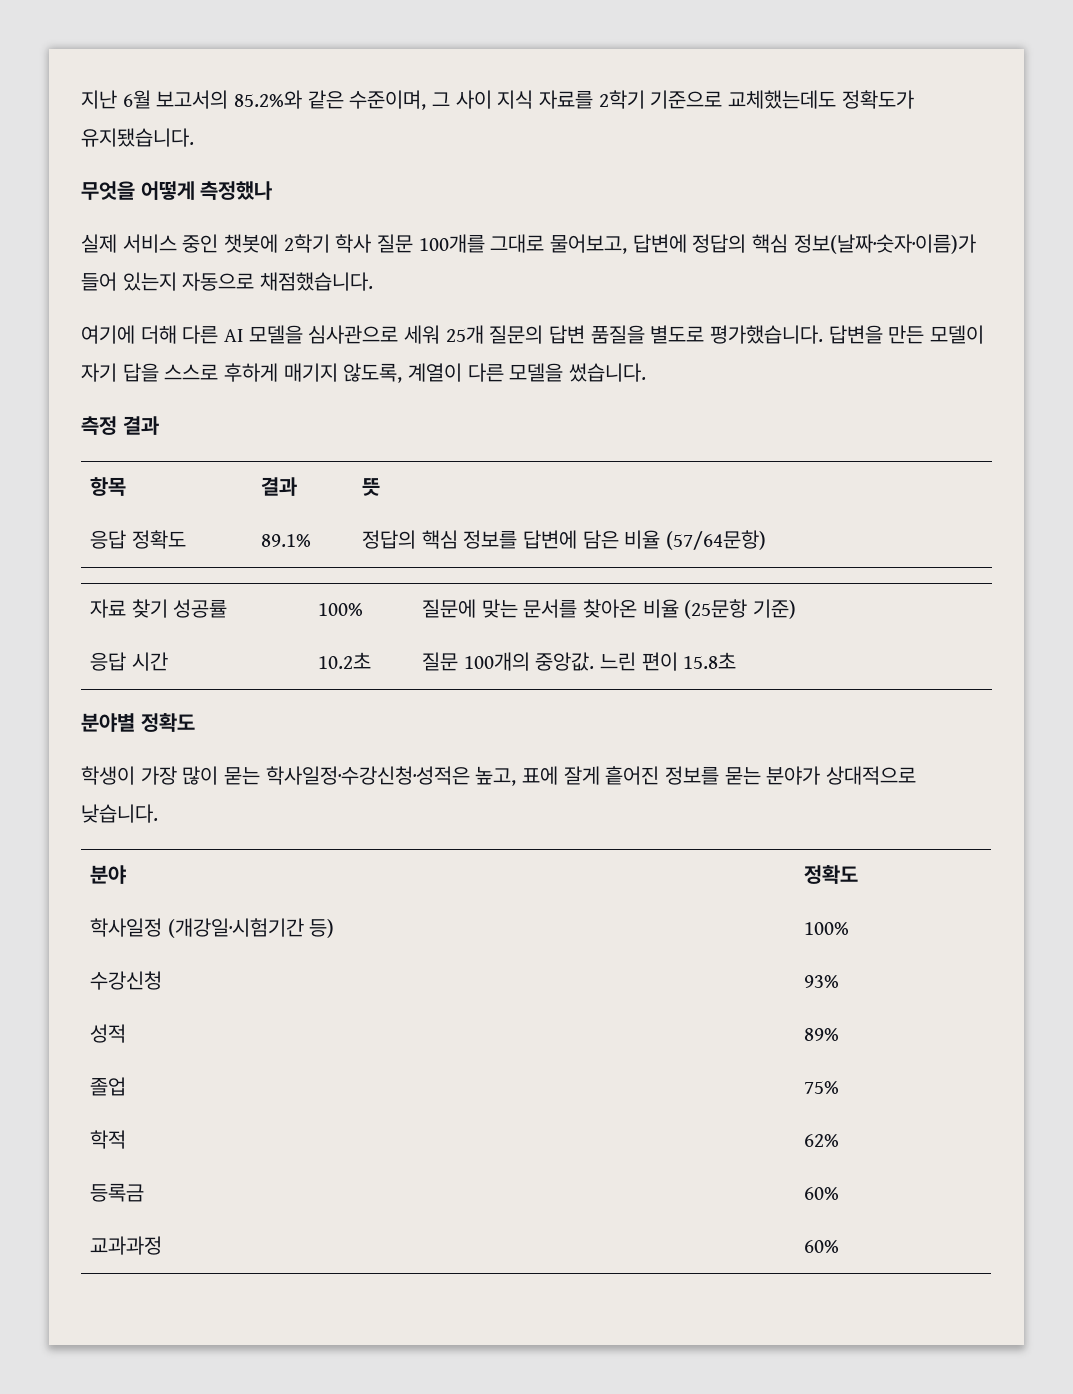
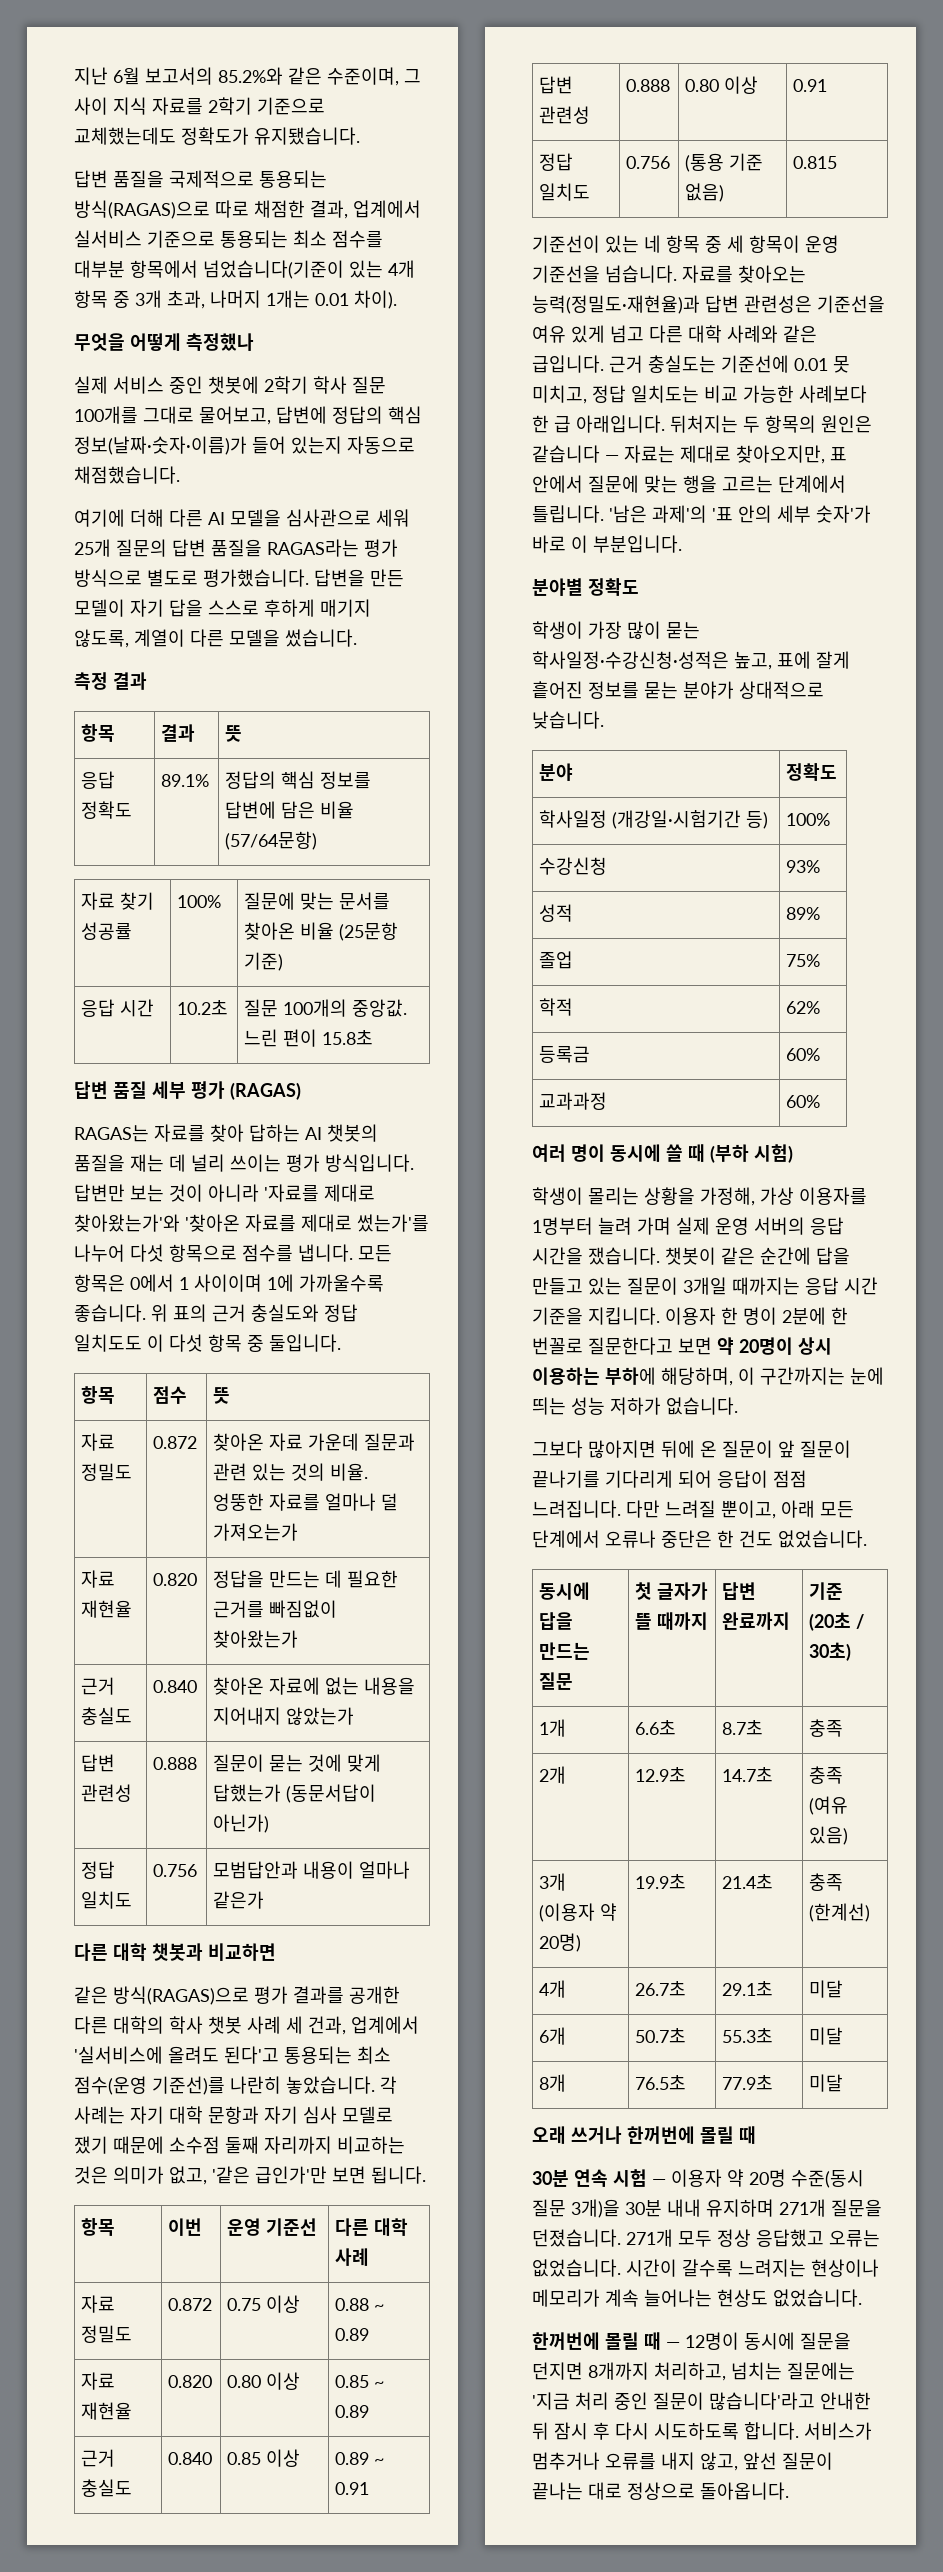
+ 답변 품질을 국제적으로 통용되는 방식(RAGAS)으로 따로 채점한 결과, 업계에서 실서비스 기준으로 통용되는 최소 점수를 대부분 항목에서 넘었습니다(기준이 있는 4개 항목 중 3개 초과, 나머지 1개는 0.01 차이).
- 여기에 더해 다른 AI 모델을 심사관으로 세워 25개 질문의 답변 품질을 별도로 평가했습니다.
+ 여기에 더해 다른 AI 모델을 심사관으로 세워 25개 질문의 답변 품질을 RAGAS라는 평가 방식으로 별도로 평가했습니다.
+ 답변 품질 세부 평가 (RAGAS)
+ RAGAS는 자료를 찾아 답하는 AI 챗봇의 품질을 재는 데 널리 쓰이는 평가 방식입니다. 답변만 보는 것이 아니라 '자료를 제대로 찾아왔는가'와 '찾아온 자료를 제대로 썼는가'를 나누어 다섯 항목으로 점수를 냅니다. 모든 항목은 0에서 1 사이이며 1에 가까울수록 좋습니다. 위 표의 근거 충실도와 정답 일치도도 이 다섯 항목 중 둘입니다.
+ 항목 | 점수 | 뜻
+ 자료 정밀도 | 0.872 | 찾아온 자료 가운데 질문과 관련 있는 것의 비율. 엉뚱한 자료를 얼마나 덜 가져오는가
+ 자료 재현율 | 0.820 | 정답을 만드는 데 필요한 근거를 빠짐없이 찾아왔는가
+ 근거 충실도 | 0.840 | 찾아온 자료에 없는 내용을 지어내지 않았는가
+ 답변 관련성 | 0.888 | 질문이 묻는 것에 맞게 답했는가 (동문서답이 아닌가)
+ 정답 일치도 | 0.756 | 모범답안과 내용이 얼마나 같은가
+ 다른 대학 챗봇과 비교하면
+ 같은 방식(RAGAS)으로 평가 결과를 공개한 다른 대학의 학사 챗봇 사례 세 건과, 업계에서 '실서비스에 올려도 된다'고 통용되는 최소 점수(운영 기준선)를 나란히 놓았습니다. 각 사례는 자기 대학 문항과 자기 심사 모델로 쟀기 때문에 소수점 둘째 자리까지 비교하는 것은 의미가 없고, '같은 급인가'만 보면 됩니다.
+ 항목 | 이번 | 운영 기준선 | 다른 대학 사례
+ 자료 정밀도 | 0.872 | 0.75 이상 | 0.88 ~ 0.89
+ 자료 재현율 | 0.820 | 0.80 이상 | 0.85 ~ 0.89
+ 근거 충실도 | 0.840 | 0.85 이상 | 0.89 ~ 0.91
+ 답변 관련성 | 0.888 | 0.80 이상 | 0.91
+ 정답 일치도 | 0.756 | (통용 기준 없음) | 0.815
+ 기준선이 있는 네 항목 중 세 항목이 운영 기준선을 넘습니다. 자료를 찾아오는 능력(정밀도·재현율)과 답변 관련성은 기준선을 여유 있게 넘고 다른 대학 사례와 같은 급입니다. 근거 충실도는 기준선에 0.01 못 미치고, 정답 일치도는 비교 가능한 사례보다 한 급 아래입니다. 뒤처지는 두 항목의 원인은 같습니다 — 자료는 제대로 찾아오지만, 표 안에서 질문에 맞는 행을 고르는 단계에서 틀립니다. '남은 과제'의 '표 안의 세부 숫자'가 바로 이 부분입니다.
+ 여러 명이 동시에 쓸 때 (부하 시험)
+ 학생이 몰리는 상황을 가정해, 가상 이용자를 1명부터 늘려 가며 실제 운영 서버의 응답 시간을 쟀습니다. 챗봇이 같은 순간에 답을 만들고 있는 질문이 3개일 때까지는 응답 시간 기준을 지킵니다. 이용자 한 명이 2분에 한 번꼴로 질문한다고 보면 약 20명이 상시 이용하는 부하에 해당하며, 이 구간까지는 눈에 띄는 성능 저하가 없습니다.
+ 그보다 많아지면 뒤에 온 질문이 앞 질문이 끝나기를 기다리게 되어 응답이 점점 느려집니다. 다만 느려질 뿐이고, 아래 모든 단계에서 오류나 중단은 한 건도 없었습니다.
+ 동시에 답을 만드는 질문 | 첫 글자가 뜰 때까지 | 답변 완료까지 | 기준 (20초 / 30초)
+ 1개 | 6.6초 | 8.7초 | 충족
+ 2개 | 12.9초 | 14.7초 | 충족 (여유 있음)
+ 3개 (이용자 약 20명) | 19.9초 | 21.4초 | 충족 (한계선)
+ 4개 | 26.7초 | 29.1초 | 미달
+ 6개 | 50.7초 | 55.3초 | 미달
+ 8개 | 76.5초 | 77.9초 | 미달
+ 오래 쓰거나 한꺼번에 몰릴 때
+ 30분 연속 시험 — 이용자 약 20명 수준(동시 질문 3개)을 30분 내내 유지하며 271개 질문을 던졌습니다. 271개 모두 정상 응답했고 오류는 없었습니다. 시간이 갈수록 느려지는 현상이나 메모리가 계속 늘어나는 현상도 없었습니다.
+ 한꺼번에 몰릴 때 — 12명이 동시에 질문을 던지면 8개까지 처리하고, 넘치는 질문에는 '지금 처리 중인 질문이 많습니다'라고 안내한 뒤 잠시 후 다시 시도하도록 합니다. 서비스가 멈추거나 오류를 내지 않고, 앞선 질문이 끝나는 대로 정상으로 돌아옵니다.

